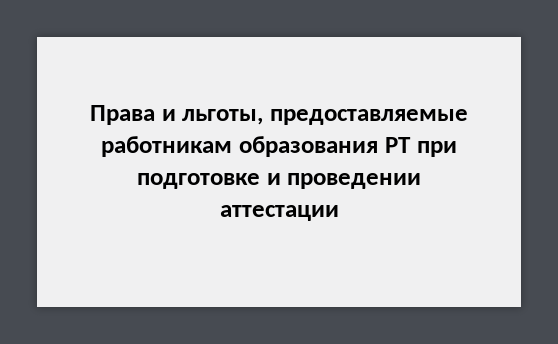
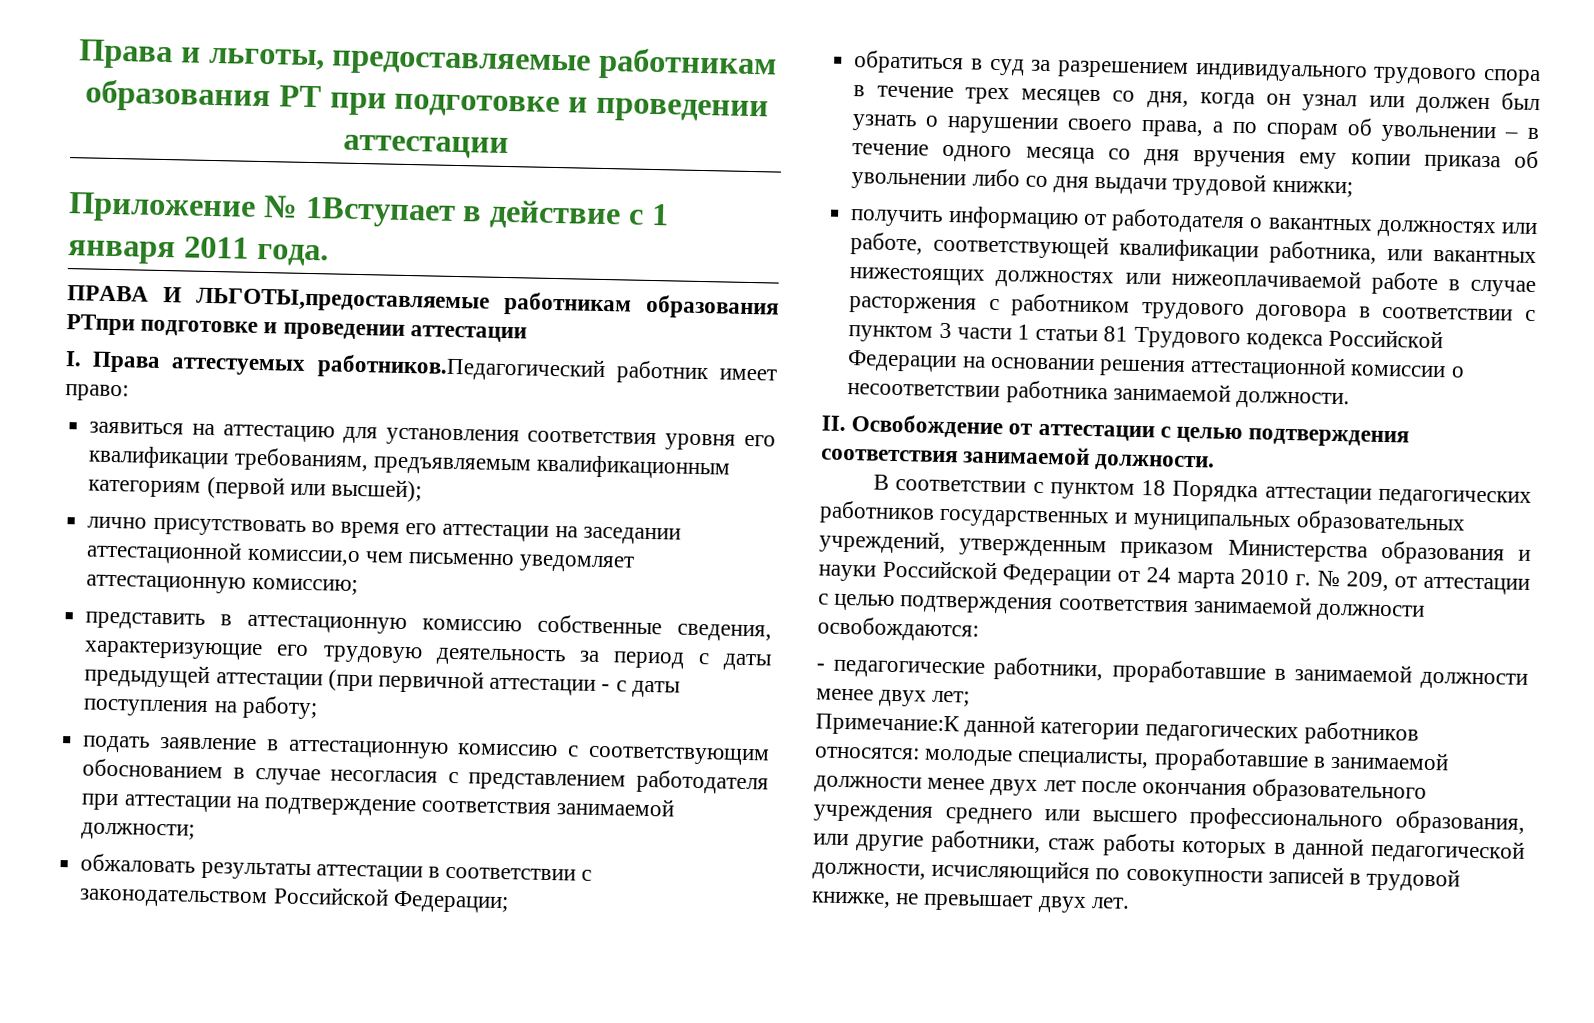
+ Приложение № 1Вступает в действие с 1 января 2011 года.
+ ПРАВА И ЛЬГОТЫ,предоставляемые работникам образования РТпри подготовке и проведении аттестации
+ I. Права аттестуемых работников.Педагогический работник имеет право:
+ заявиться на аттестацию для установления соответствия уровня его квалификации требованиям, предъявляемым квалификационным категориям (первой или высшей);
+ лично присутствовать во время его аттестации на заседании аттестационной комиссии,о чем письменно уведомляет аттестационную комиссию;
+ представить в аттестационную комиссию собственные сведения, характеризующие его трудовую деятельность за период с даты предыдущей аттестации (при первичной аттестации - с даты поступления на работу;
+ подать заявление в аттестационную комиссию с соответствующим обоснованием в случае несогласия с представлением работодателя при аттестации на подтверждение соответствия занимаемой должности;
+ обжаловать результаты аттестации в соответствии с законодательством Российской Федерации;
+ обратиться в суд за разрешением индивидуального трудового спора в течение трех месяцев со дня, когда он узнал или должен был узнать о нарушении своего права, а по спорам об увольнении – в течение одного месяца со дня вручения ему копии приказа об увольнении либо со дня выдачи трудовой книжки;
+ получить информацию от работодателя о вакантных должностях или работе, соответствующей квалификации работника, или вакантных нижестоящих должностях или нижеоплачиваемой работе в случае расторжения с работником трудового договора в соответствии с пунктом 3 части 1 статьи 81 Трудового кодекса Российской Федерации на основании решения аттестационной комиссии о несоответствии работника занимаемой должности.
+ II. Освобождение от аттестации с целью подтверждения соответствия занимаемой должности.
+ В соответствии с пунктом 18 Порядка аттестации педагогических работников государственных и муниципальных образовательных учреждений, утвержденным приказом Министерства образования и науки Российской Федерации от 24 марта 2010 г. № 209, от аттестации с целью подтверждения соответствия занимаемой должности освобождаются:
+ - педагогические работники, проработавшие в занимаемой должности менее двух лет;
+ Примечание:К данной категории педагогических работников относятся: молодые специалисты, проработавшие в занимаемой должности менее двух лет после окончания образовательного учреждения среднего или высшего профессионального образования, или другие работники, стаж работы которых в данной педагогической должности, исчисляющийся по совокупности записей в трудовой книжке, не превышает двух лет.

